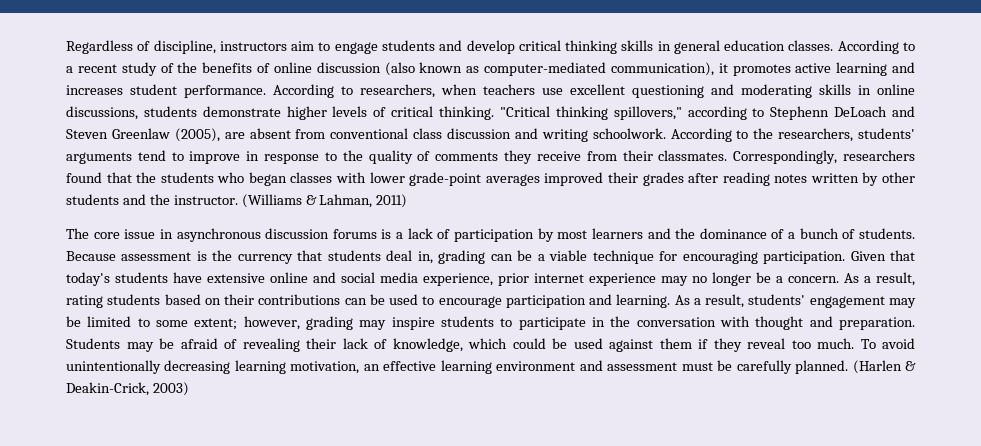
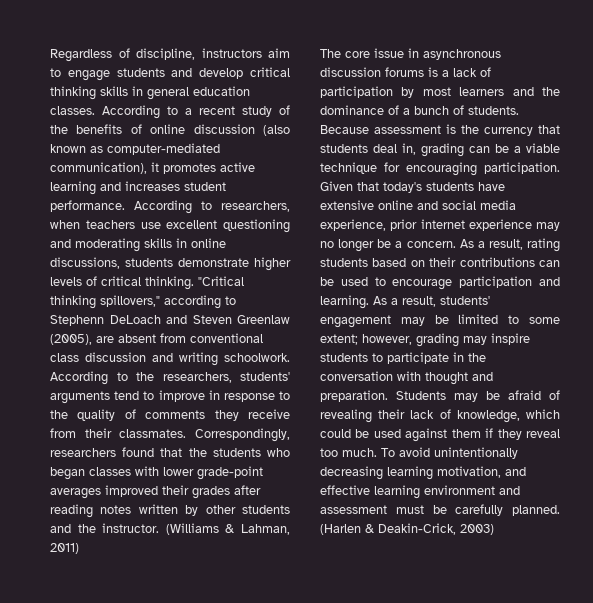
- To avoid unintentionally decreasing learning motivation, an effective learning environment and assessment must be carefully planned.
+ To avoid unintentionally decreasing learning motivation, and effective learning environment and assessment must be carefully planned.

